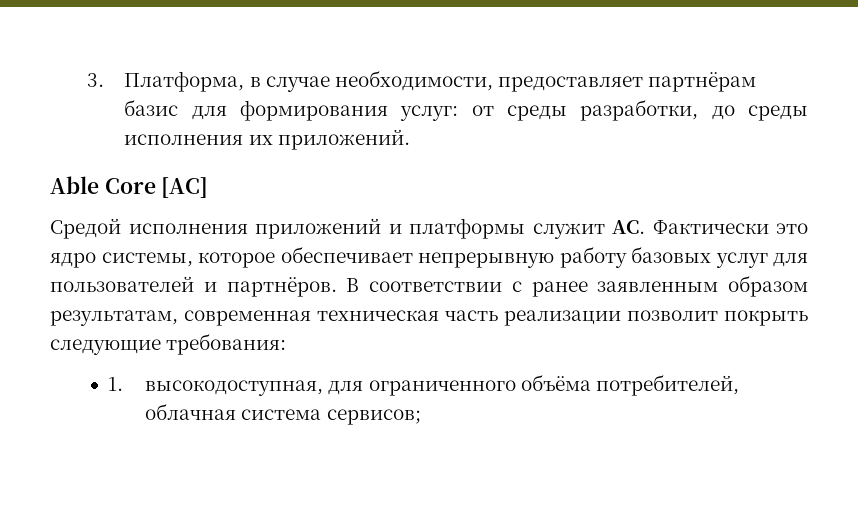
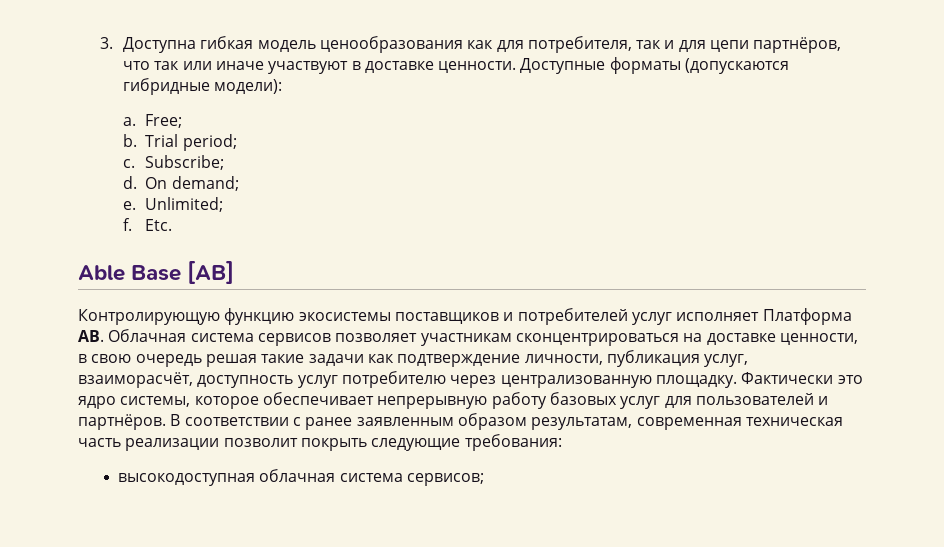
- 3. Платформа, в случае необходимости, предоставляет партнёрам базис для формирования услуг: от среды разработки, до среды исполнения их приложений.
- Able Core [AС]
- Средой исполнения приложений и платформы служит AC. Фактически это ядро системы, которое обеспечивает непрерывную работу базовых услуг для пользователей и партнёров.
+ 3. Доступна гибкая модель ценообразования как для потребителя, так и для цепи партнёров, что так или иначе участвуют в доставке ценности. Доступные форматы (допускаются гибридные модели):
+ a. Free;
+ b. Trial period;
+ c. Subscribe;
+ d. On demand;
+ e. Unlimited;
+ f. Etc.
+ Able Base [AB]
+ Контролирующую функцию экосистемы поставщиков и потребителей услуг исполняет Платформа AB. Облачная система сервисов позволяет участникам сконцентрироваться на доставке ценности, в свою очередь решая такие задачи как подтверждение личности, публикация услуг, взаиморасчёт, доступность услуг потребителю через централизованную площадку. Фактически это ядро системы, которое обеспечивает непрерывную работу базовых услуг для пользователей и партнёров.
- 1. высокодоступная, для ограниченного объёма потребителей, облачная система сервисов;
+ высокодоступная облачная система сервисов;

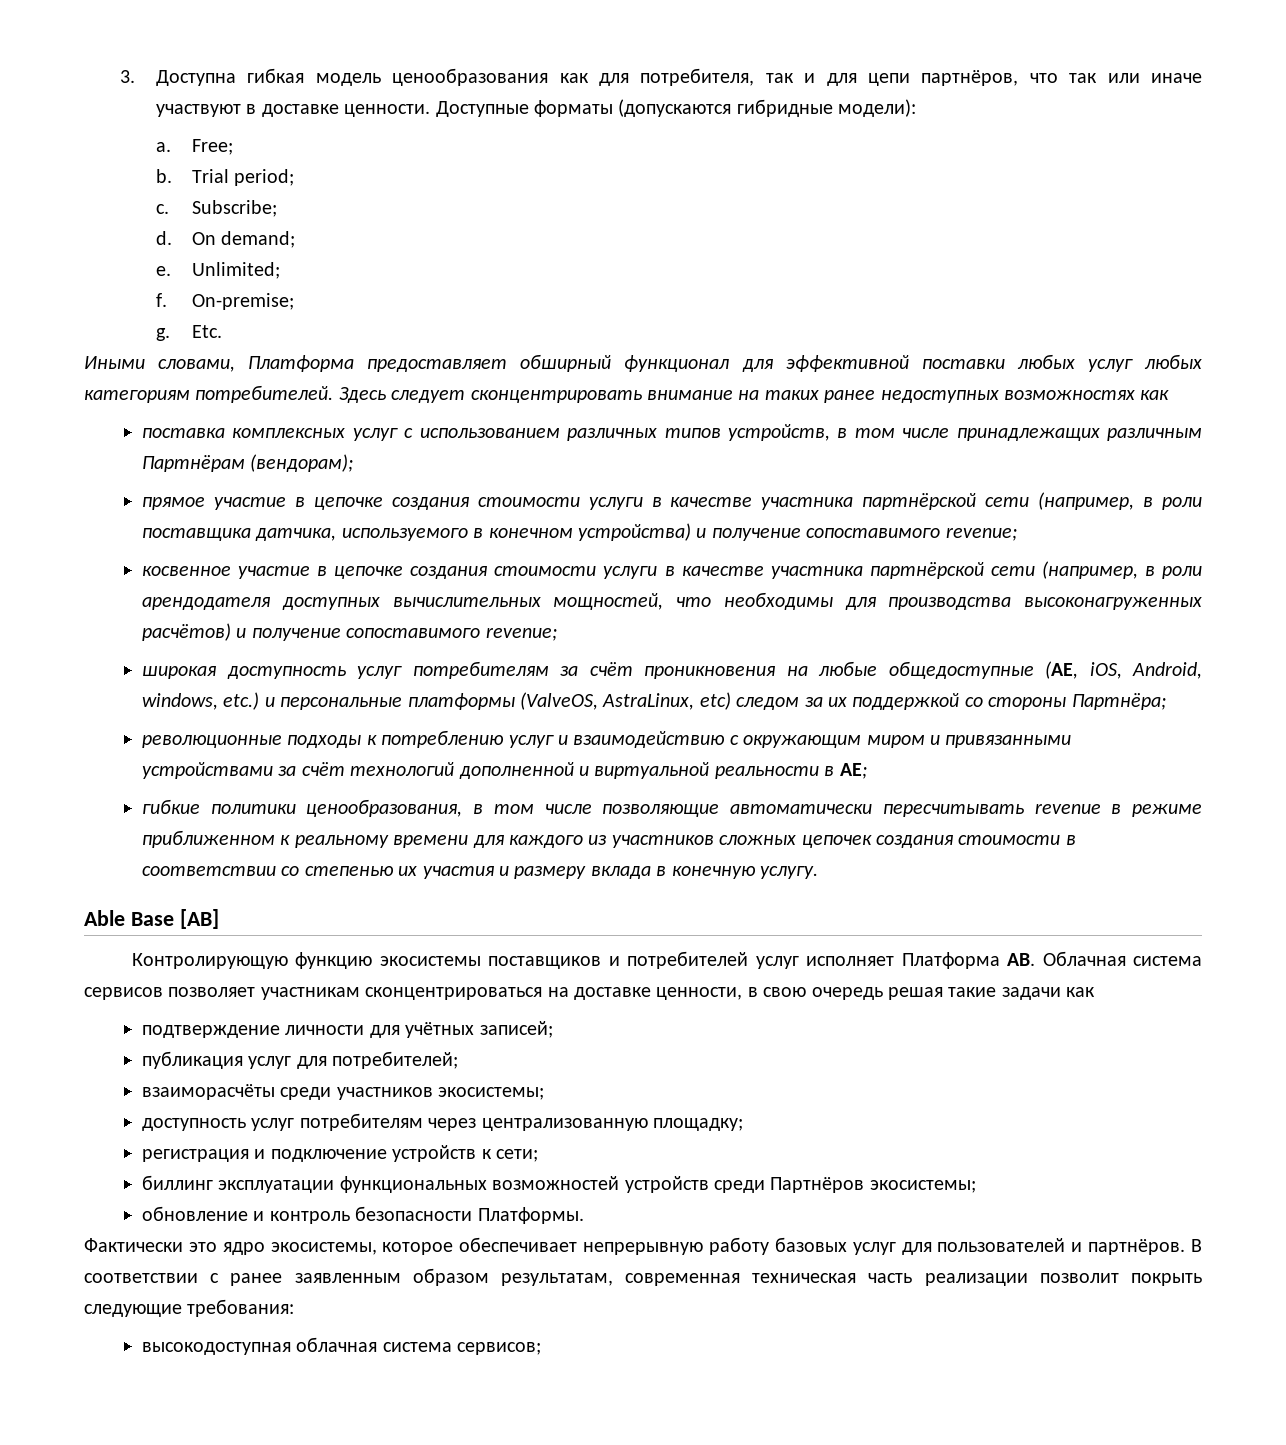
+ On-premise;
+ g.
+ Иными словами, Платформа предоставляет обширный функционал для эффективной поставки любых услуг любых категориям потребителей. Здесь следует сконцентрировать внимание на таких ранее недоступных возможностях как
+ поставка комплексных услуг с использованием различных типов устройств, в том числе принадлежащих различным Партнёрам (вендорам);
+ прямое участие в цепочке создания стоимости услуги в качестве участника партнёрской сети (например, в роли поставщика датчика, используемого в конечном устройства) и получение сопоставимого revenue;
+ косвенное участие в цепочке создания стоимости услуги в качестве участника партнёрской сети (например, в роли арендодателя доступных вычислительных мощностей, что необходимы для производства высоконагруженных расчётов) и получение сопоставимого revenue;
+ широкая доступность услуг потребителям за счёт проникновения на любые общедоступные (AE, iOS, Android, windows, etc.) и персональные платформы (ValveOS, AstraLinux, etc) следом за их поддержкой со стороны Партнёра;
+ революционные подходы к потреблению услуг и взаимодействию с окружающим миром и привязанными устройствами за счёт технологий дополненной и виртуальной реальности в AE;
+ гибкие политики ценообразования, в том числе позволяющие автоматически пересчитывать revenue в режиме приближенном к реальному времени для каждого из участников сложных цепочек создания стоимости в соответствии со степенью их участия и размеру вклада в конечную услугу.
- Контролирующую функцию экосистемы поставщиков и потребителей услуг исполняет Платформа AB. Облачная система сервисов позволяет участникам сконцентрироваться на доставке ценности, в свою очередь решая такие задачи как подтверждение личности, публикация услуг, взаиморасчёт, доступность услуг потребителю через централизованную площадку. Фактически это ядро системы, которое обеспечивает непрерывную работу базовых услуг для пользователей и партнёров.
+ Контролирующую функцию экосистемы поставщиков и потребителей услуг исполняет Платформа AB. Облачная система сервисов позволяет участникам сконцентрироваться на доставке ценности, в свою очередь решая такие задачи как
+ подтверждение личности для учётных записей;
+ публикация услуг для потребителей;
+ взаиморасчёты среди участников экосистемы;
+ доступность услуг потребителям через централизованную площадку;
+ регистрация и подключение устройств к сети;
+ биллинг эксплуатации функциональных возможностей устройств среди Партнёров экосистемы;
+ обновление и контроль безопасности Платформы.
+ Фактически это ядро экосистемы, которое обеспечивает непрерывную работу базовых услуг для пользователей и партнёров.

